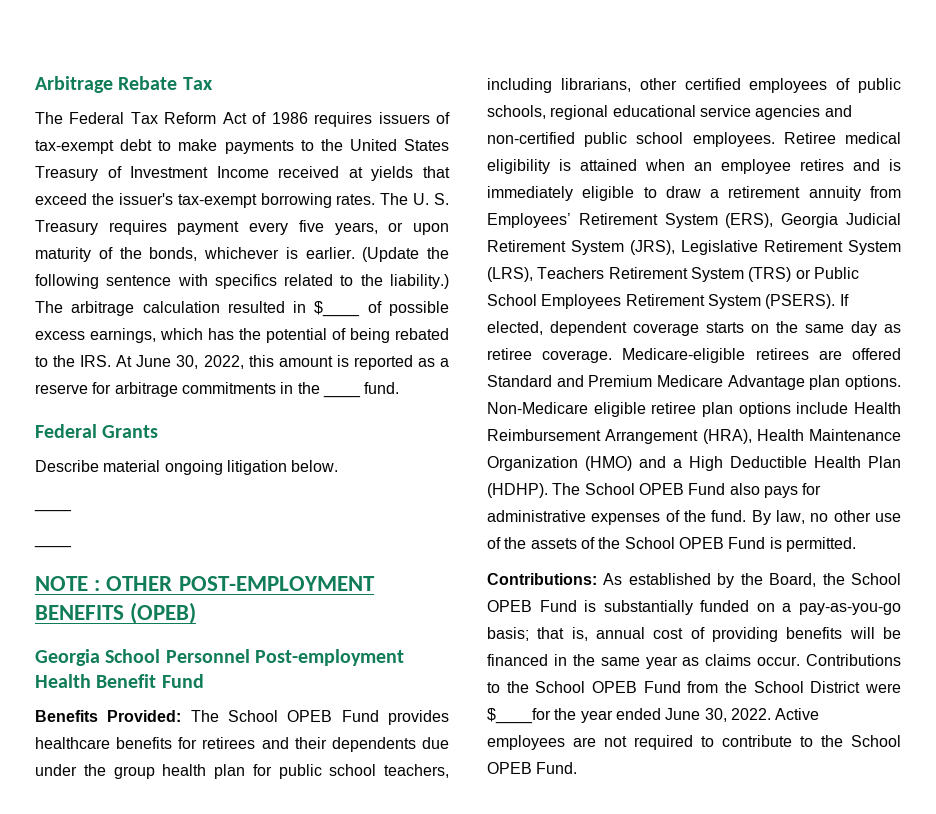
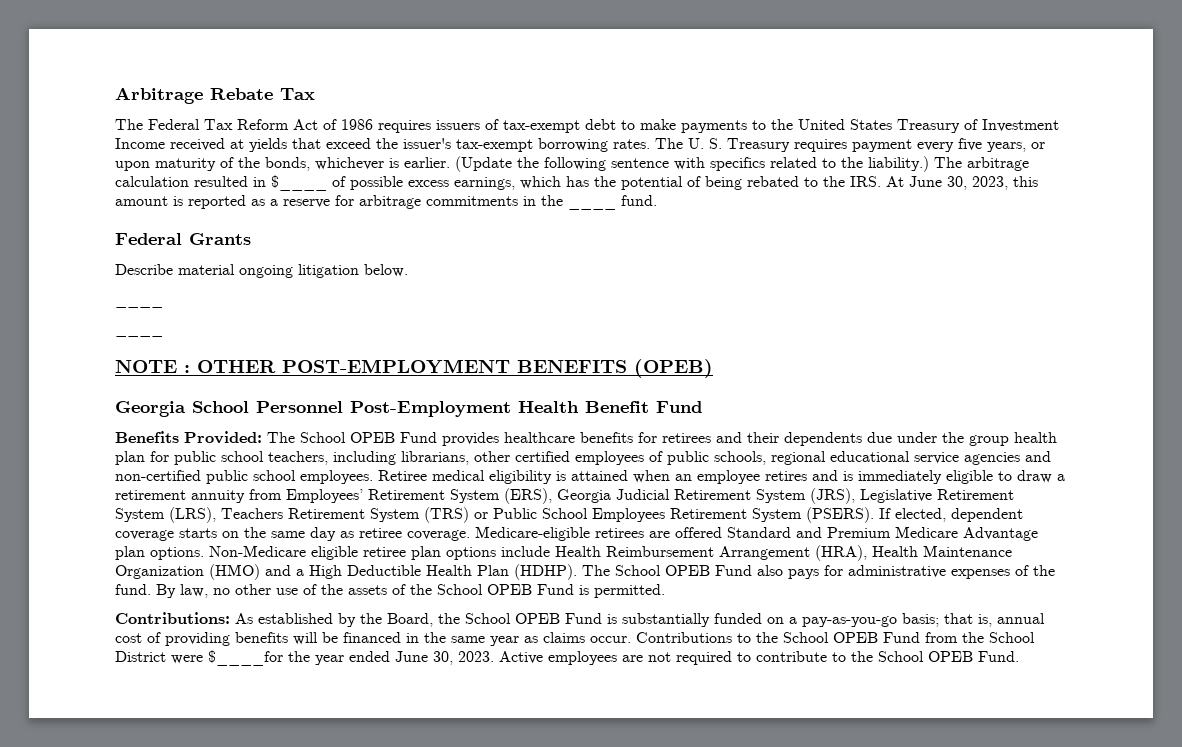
- The arbitrage calculation resulted in $____ of possible excess earnings, which has the potential of being rebated to the IRS. At June 30, 2022, this amount is reported as a reserve for arbitrage commitments in the ____ fund.
+ The arbitrage calculation resulted in $____ of possible excess earnings, which has the potential of being rebated to the IRS. At June 30, 2023, this amount is reported as a reserve for arbitrage commitments in the ____ fund.
- Georgia School Personnel Post-employment Health Benefit Fund
+ Georgia School Personnel Post-Employment Health Benefit Fund
- Contributions to the School OPEB Fund from the School District were $____for the year ended June 30, 2022.
+ Contributions to the School OPEB Fund from the School District were $____for the year ended June 30, 2023.

